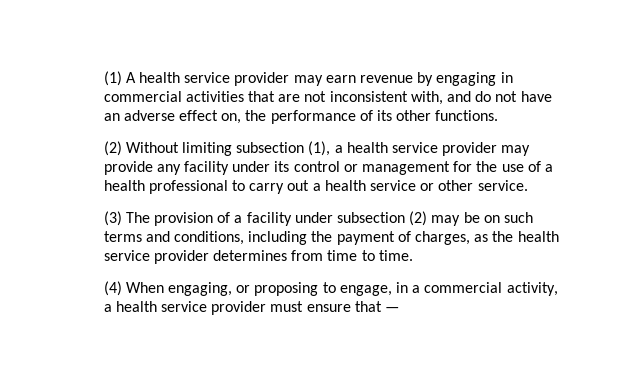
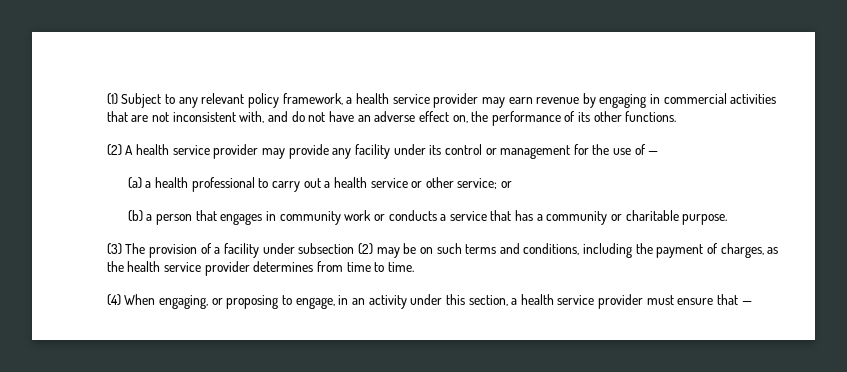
- (1) A health service provider may earn revenue by engaging in commercial activities that are not inconsistent with, and do not have an adverse effect on, the performance of its other functions.
+ (1) Subject to any relevant policy framework, a health service provider may earn revenue by engaging in commercial activities that are not inconsistent with, and do not have an adverse effect on, the performance of its other functions.
- (2) Without limiting subsection (1), a health service provider may provide any facility under its control or management for the use of a health professional to carry out a health service or other service.
+ (2) A health service provider may provide any facility under its control or management for the use of —
+ (a) a health professional to carry out a health service or other service; or
+ (b) a person that engages in community work or conducts a service that has a community or charitable purpose.
- (4) When engaging, or proposing to engage, in a commercial activity, a health service provider must ensure that —
+ (4) When engaging, or proposing to engage, in an activity under this section, a health service provider must ensure that —

